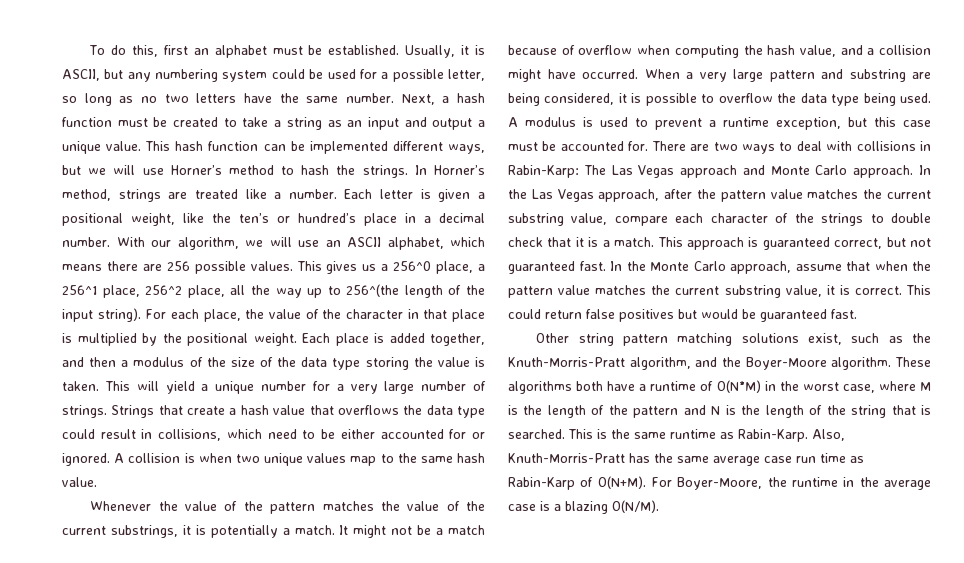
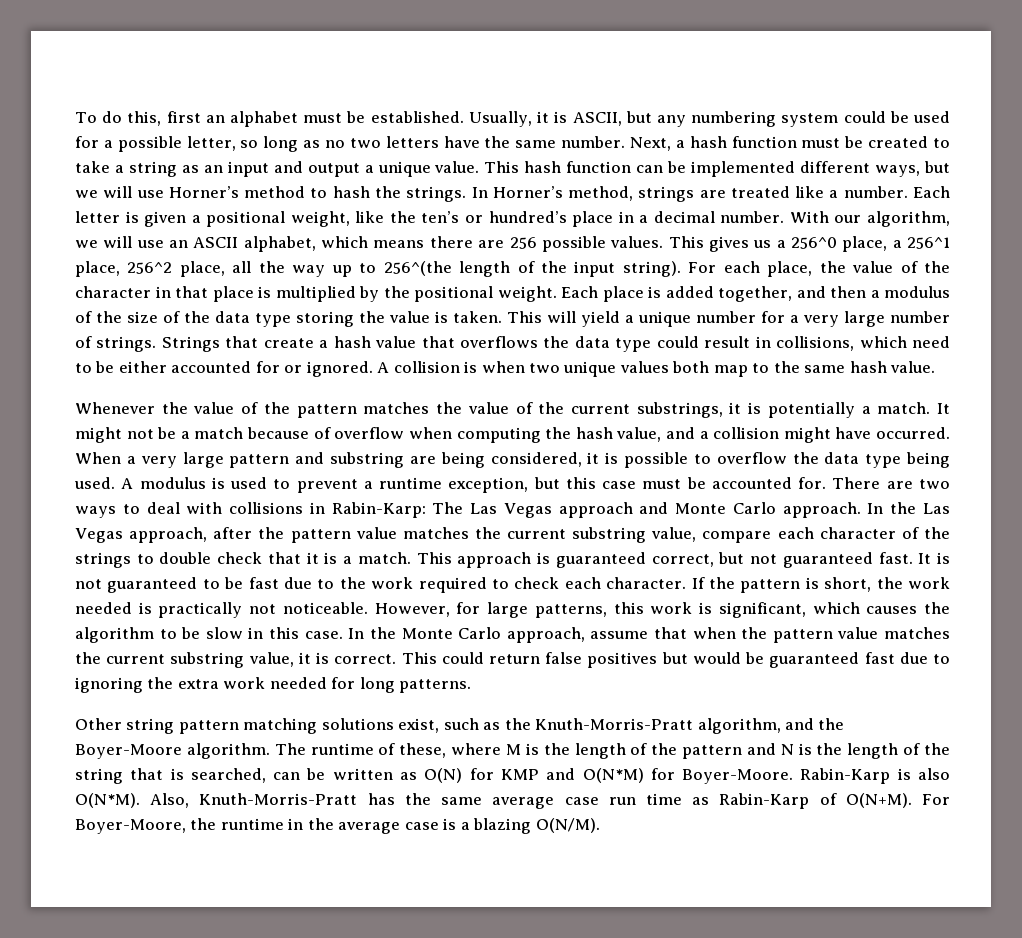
- A collision is when two unique values map to the same hash value.
+ A collision is when two unique values both map to the same hash value.
+ It is not guaranteed to be fast due to the work required to check each character. If the pattern is short, the work needed is practically not noticeable. However, for large patterns, this work is significant, which causes the algorithm to be slow in this case.
- This could return false positives but would be guaranteed fast.
+ This could return false positives but would be guaranteed fast due to ignoring the extra work needed for long patterns.
- These algorithms both have a runtime of O(N*M) in the worst case, where M is the length of the pattern and N is the length of the string that is searched. This is the same runtime as Rabin-Karp.
+ The runtime of these, where M is the length of the pattern and N is the length of the string that is searched, can be written as O(N) for KMP and O(N*M) for Boyer-Moore. Rabin-Karp is also O(N*M).

